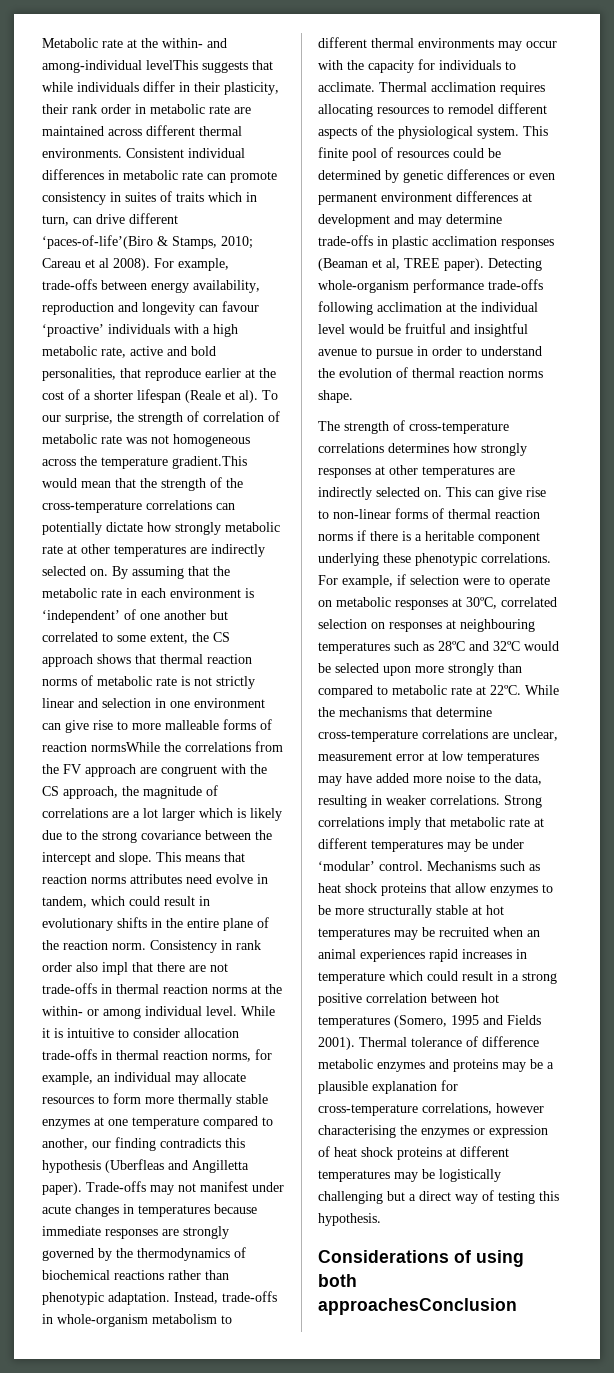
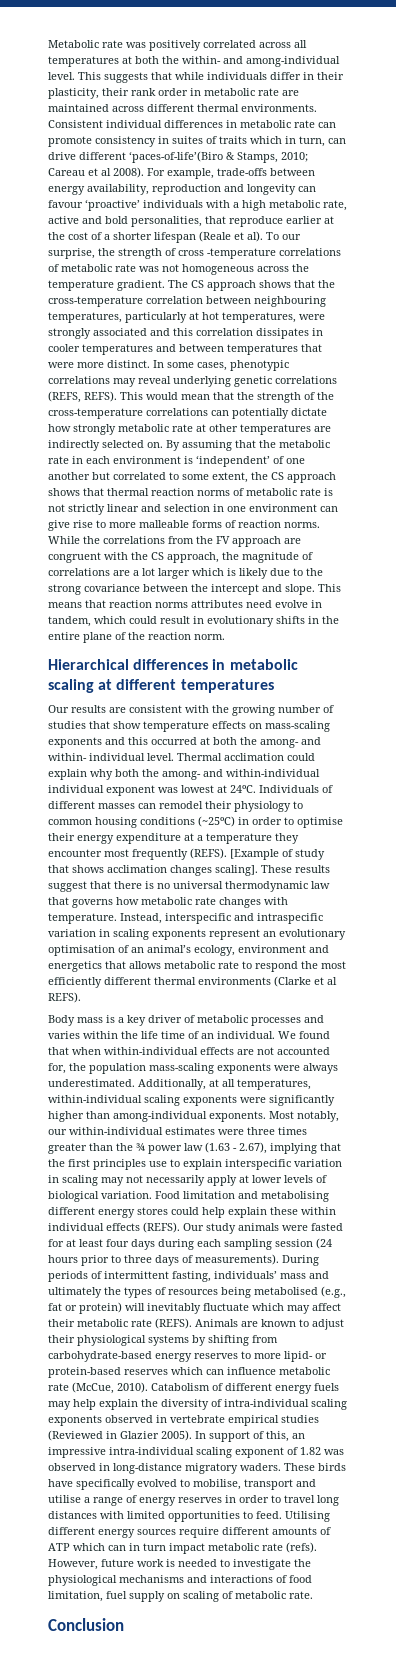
- Metabolic rate at the within- and among-individual levelThis suggests that while individuals differ in their plasticity, their rank order in metabolic rate are maintained across different thermal environments.
+ Metabolic rate was positively correlated across all temperatures at both the within- and among-individual level. This suggests that while individuals differ in their plasticity, their rank order in metabolic rate are maintained across different thermal environments.
- To our surprise, the strength of correlation of metabolic rate was not homogeneous across the temperature gradient.This would mean that the strength of the cross-temperature correlations can potentially dictate how strongly metabolic rate at other temperatures are indirectly selected on.
+ To our surprise, the strength of cross -temperature correlations of metabolic rate was not homogeneous across the temperature gradient. The CS approach shows that the cross-temperature correlation between neighbouring temperatures, particularly at hot temperatures, were strongly associated and this correlation dissipates in cooler temperatures and between temperatures that were more distinct. In some cases, phenotypic correlations may reveal underlying genetic correlations (REFS, REFS). This would mean that the strength of the cross-temperature correlations can potentially dictate how strongly metabolic rate at other temperatures are indirectly selected on.
- By assuming that the metabolic rate in each environment is ‘independent’ of one another but correlated to some extent, the CS approach shows that thermal reaction norms of metabolic rate is not strictly linear and selection in one environment can give rise to more malleable forms of reaction normsWhile the correlations from the FV approach are congruent with the CS approach, the magnitude of correlations are a lot larger which is likely due to the strong covariance between the intercept and slope.
+ By assuming that the metabolic rate in each environment is ‘independent’ of one another but correlated to some extent, the CS approach shows that thermal reaction norms of metabolic rate is not strictly linear and selection in one environment can give rise to more malleable forms of reaction norms. While the correlations from the FV approach are congruent with the CS approach, the magnitude of correlations are a lot larger which is likely due to the strong covariance between the intercept and slope.
- This means that reaction norms attributes need evolve in tandem, which could result in evolutionary shifts in the entire plane of the reaction norm. Consistency in rank order also impl that there are not trade-offs in thermal reaction norms at the within- or among individual level. While it is intuitive to consider allocation trade-offs in thermal reaction norms, for example, an individual may allocate resources to form more thermally stable enzymes at one temperature compared to another, our finding contradicts this hypothesis (Uberfleas and Angilletta paper). Trade-offs may not manifest under acute changes in temperatures because immediate responses are strongly governed by the thermodynamics of biochemical reactions rather than phenotypic adaptation. Instead, trade-offs in whole-organism metabolism to different thermal environments may occur with the capacity for individuals to acclimate. Thermal acclimation requires allocating resources to remodel different aspects of the physiological system. This finite pool of resources could be determined by genetic differences or even permanent environment differences at development and may determine trade-offs in plastic acclimation responses (Beaman et al, TREE paper). Detecting whole-organism performance trade-offs following acclimation at the individual level would be fruitful and insightful avenue to pursue in order to understand the evolution of thermal reaction norms shape.
- The strength of cross-temperature correlations determines how strongly responses at other temperatures are indirectly selected on. This can give rise to non-linear forms of thermal reaction norms if there is a heritable component underlying these phenotypic correlations. For example, if selection were to operate on metabolic responses at 30ºC, correlated selection on responses at neighbouring temperatures such as 28ºC and 32ºC would be selected upon more strongly than compared to metabolic rate at 22ºC. While the mechanisms that determine cross-temperature correlations are unclear, measurement error at low temperatures may have added more noise to the data, resulting in weaker correlations. Strong correlations imply that metabolic rate at different temperatures may be under ‘modular’ control. Mechanisms such as heat shock proteins that allow enzymes to be more structurally stable at hot temperatures may be recruited when an animal experiences rapid increases in temperature which could result in a strong positive correlation between hot temperatures (Somero, 1995 and Fields 2001). Thermal tolerance of difference metabolic enzymes and proteins may be a plausible explanation for cross-temperature correlations, however characterising the enzymes or expression of heat shock proteins at different temperatures may be logistically challenging but a direct way of testing this hypothesis.
- Considerations of using both approachesConclusion
+ This means that reaction norms attributes need evolve in tandem, which could result in evolutionary shifts in the entire plane of the reaction norm.
+ Hierarchical differences in metabolic scaling at different temperatures
+ Our results are consistent with the growing number of studies that show temperature effects on mass-scaling exponents and this occurred at both the among- and within- individual level. Thermal acclimation could explain why both the among- and within-individual individual exponent was lowest at 24ºC. Individuals of different masses can remodel their physiology to common housing conditions (~25ºC) in order to optimise their energy expenditure at a temperature they encounter most frequently (REFS). [Example of study that shows acclimation changes scaling]. These results suggest that there is no universal thermodynamic law that governs how metabolic rate changes with temperature. Instead, interspecific and intraspecific variation in scaling exponents represent an evolutionary optimisation of an animal’s ecology, environment and energetics that allows metabolic rate to respond the most efficiently different thermal environments (Clarke et al REFS).
+ Body mass is a key driver of metabolic processes and varies within the life time of an individual. We found that when within-individual effects are not accounted for, the population mass-scaling exponents were always underestimated. Additionally, at all temperatures, within-individual scaling exponents were significantly higher than among-individual exponents. Most notably, our within-individual estimates were three times greater than the ¾ power law (1.63 - 2.67), implying that the first principles use to explain interspecific variation in scaling may not necessarily apply at lower levels of biological variation. Food limitation and metabolising different energy stores could help explain these within individual effects (REFS). Our study animals were fasted for at least four days during each sampling session (24 hours prior to three days of measurements). During periods of intermittent fasting, individuals’ mass and ultimately the types of resources being metabolised (e.g., fat or protein) will inevitably fluctuate which may affect their metabolic rate (REFS). Animals are known to adjust their physiological systems by shifting from carbohydrate-based energy reserves to more lipid- or protein-based reserves which can influence metabolic rate (McCue, 2010). Catabolism of different energy fuels may help explain the diversity of intra-individual scaling exponents observed in vertebrate empirical studies (Reviewed in Glazier 2005). In support of this, an impressive intra-individual scaling exponent of 1.82 was observed in long-distance migratory waders. These birds have specifically evolved to mobilise, transport and utilise a range of energy reserves in order to travel long distances with limited opportunities to feed. Utilising different energy sources require different amounts of ATP which can in turn impact metabolic rate (refs). However, future work is needed to investigate the physiological mechanisms and interactions of food limitation, fuel supply on scaling of metabolic rate.
+ Conclusion

